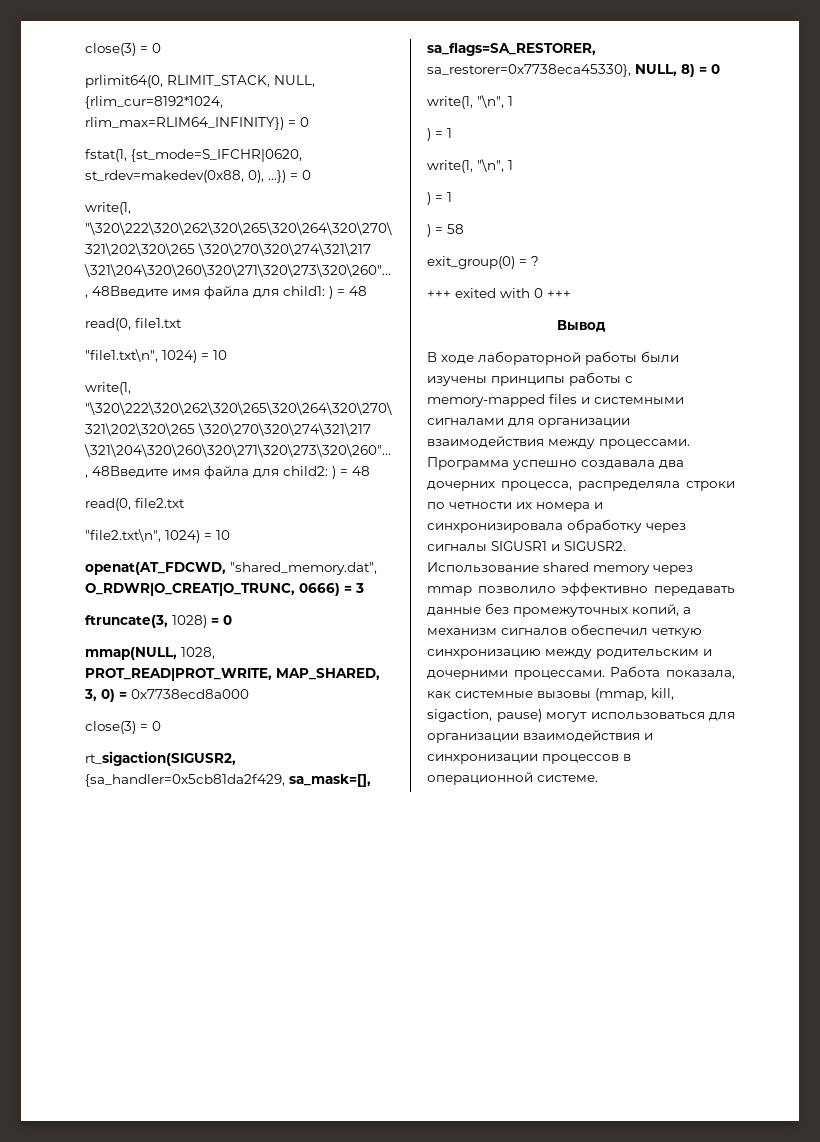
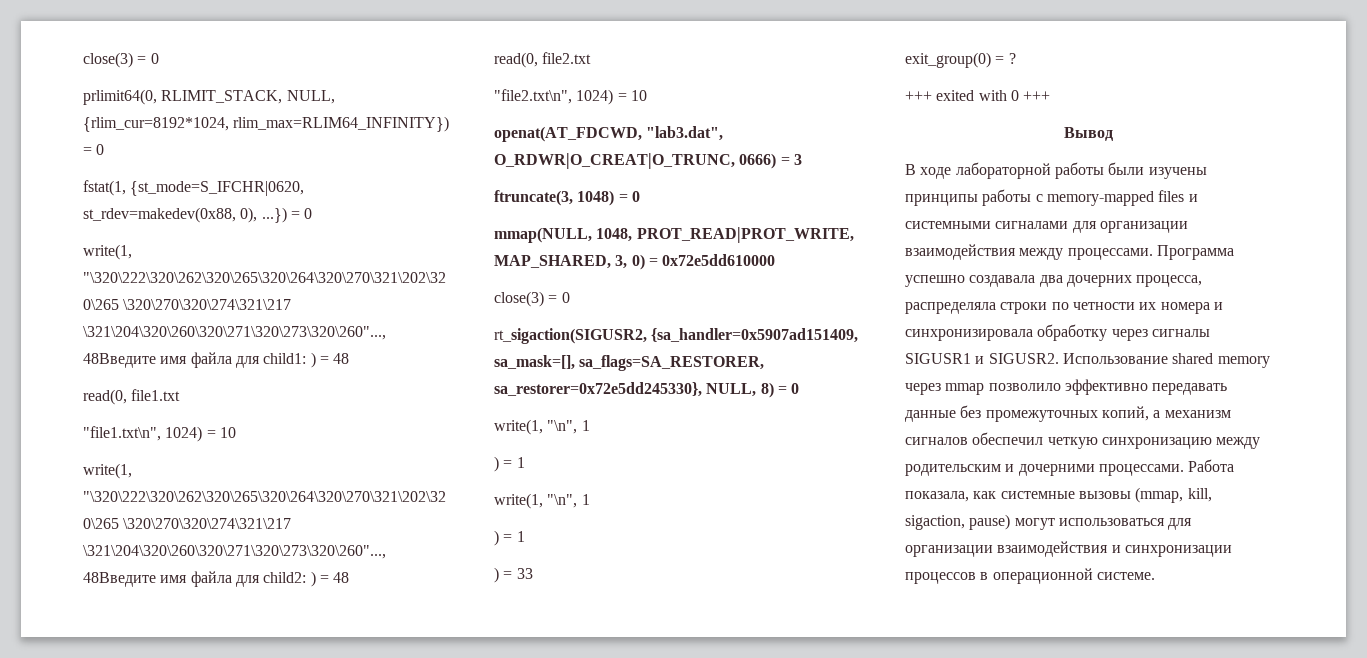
- openat(AT_FDCWD, "shared_memory.dat", O_RDWR|O_CREAT|O_TRUNC, 0666) = 3
+ openat(AT_FDCWD, "lab3.dat", O_RDWR|O_CREAT|O_TRUNC, 0666) = 3
- ftruncate(3, 1028) = 0
+ ftruncate(3, 1048) = 0
- mmap(NULL, 1028, PROT_READ|PROT_WRITE, MAP_SHARED, 3, 0) = 0x7738ecd8a000
+ mmap(NULL, 1048, PROT_READ|PROT_WRITE, MAP_SHARED, 3, 0) = 0x72e5dd610000
- rt_sigaction(SIGUSR2, {sa_handler=0x5cb81da2f429, sa_mask=[], sa_flags=SA_RESTORER, sa_restorer=0x7738eca45330}, NULL, 8) = 0
+ rt_sigaction(SIGUSR2, {sa_handler=0x5907ad151409, sa_mask=[], sa_flags=SA_RESTORER, sa_restorer=0x72e5dd245330}, NULL, 8) = 0
- ) = 58
+ ) = 33

